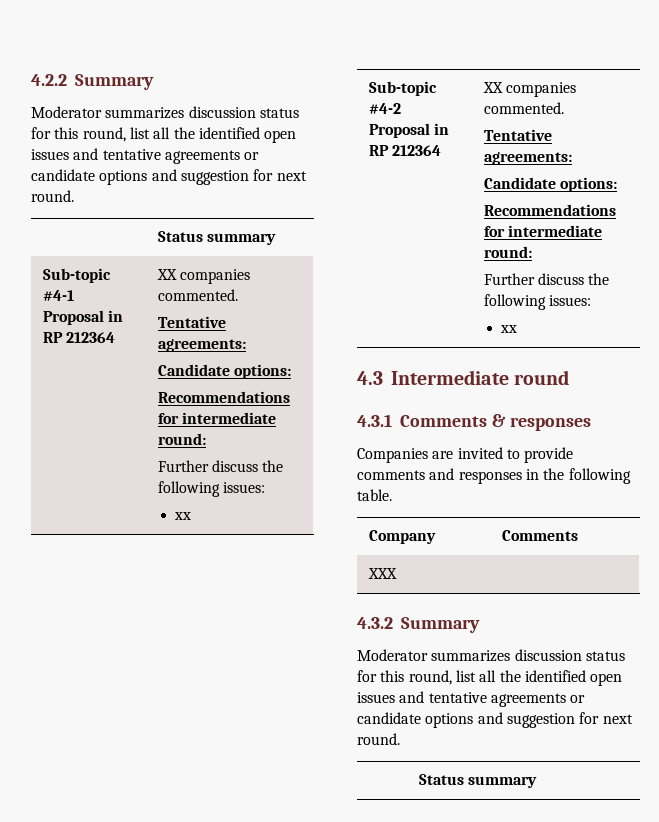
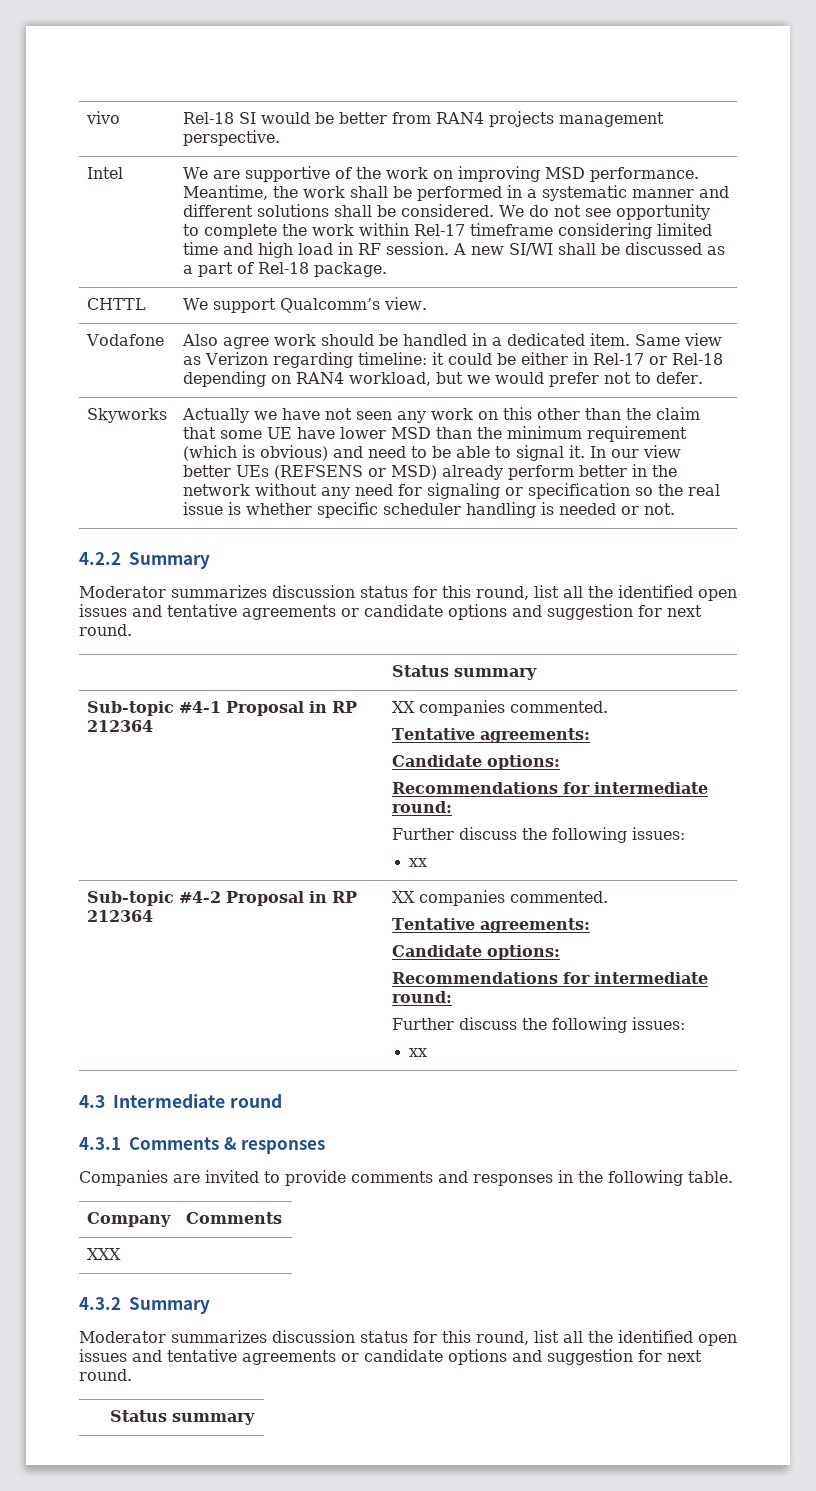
+ vivo | Rel-18 SI would be better from RAN4 projects management perspective.
+ Intel | We are supportive of the work on improving MSD performance. Meantime, the work shall be performed in a systematic manner and different solutions shall be considered. We do not see opportunity to complete the work within Rel-17 timeframe considering limited time and high load in RF session. A new SI/WI shall be discussed as a part of Rel-18 package.
+ CHTTL | We support Qualcomm’s view.
+ Vodafone | Also agree work should be handled in a dedicated item. Same view as Verizon regarding timeline: it could be either in Rel-17 or Rel-18 depending on RAN4 workload, but we would prefer not to defer.
+ Skyworks | Actually we have not seen any work on this other than the claim that some UE have lower MSD than the minimum requirement (which is obvious) and need to be able to signal it. In our view better UEs (REFSENS or MSD) already perform better in the network without any need for signaling or specification so the real issue is whether specific scheduler handling is needed or not.

